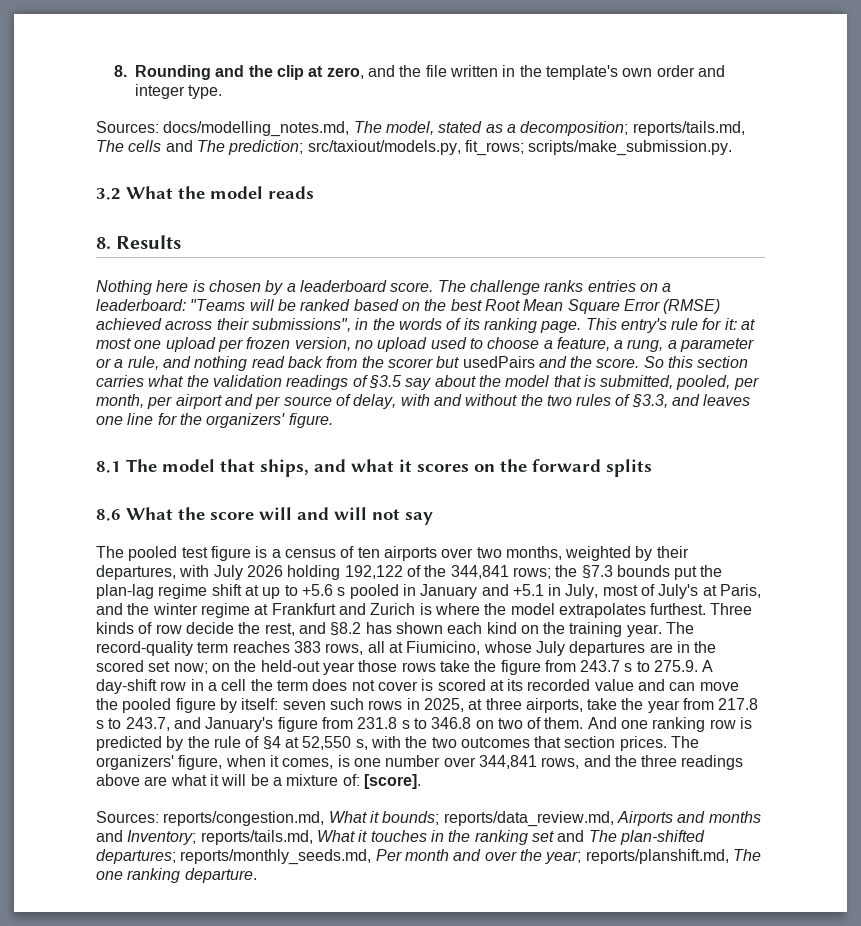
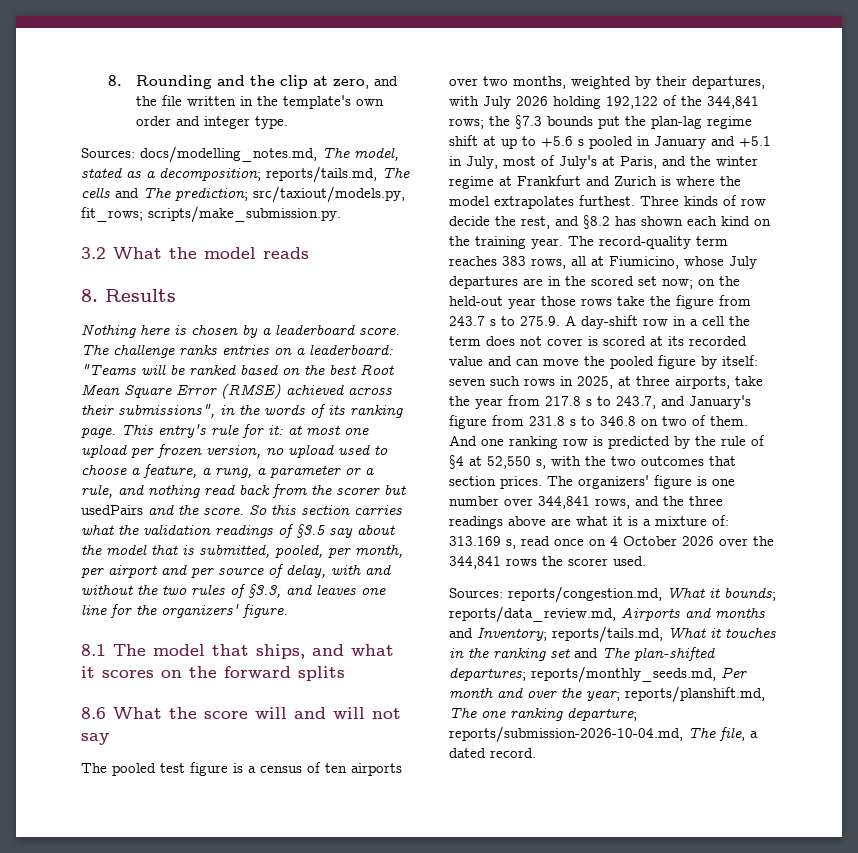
- The organizers' figure, when it comes, is one number over 344,841 rows, and the three readings above are what it will be a mixture of: [score].
+ The organizers' figure is one number over 344,841 rows, and the three readings above are what it is a mixture of: 313.169 s, read once on 4 October 2026 over the 344,841 rows the scorer used.
- Sources: reports/congestion.md, What it bounds; reports/data_review.md, Airports and months and Inventory; reports/tails.md, What it touches in the ranking set and The plan-shifted departures; reports/monthly_seeds.md, Per month and over the year; reports/planshift.md, The one ranking departure.
+ Sources: reports/congestion.md, What it bounds; reports/data_review.md, Airports and months and Inventory; reports/tails.md, What it touches in the ranking set and The plan-shifted departures; reports/monthly_seeds.md, Per month and over the year; reports/planshift.md, The one ranking departure; reports/submission-2026-10-04.md, The file, a dated record.

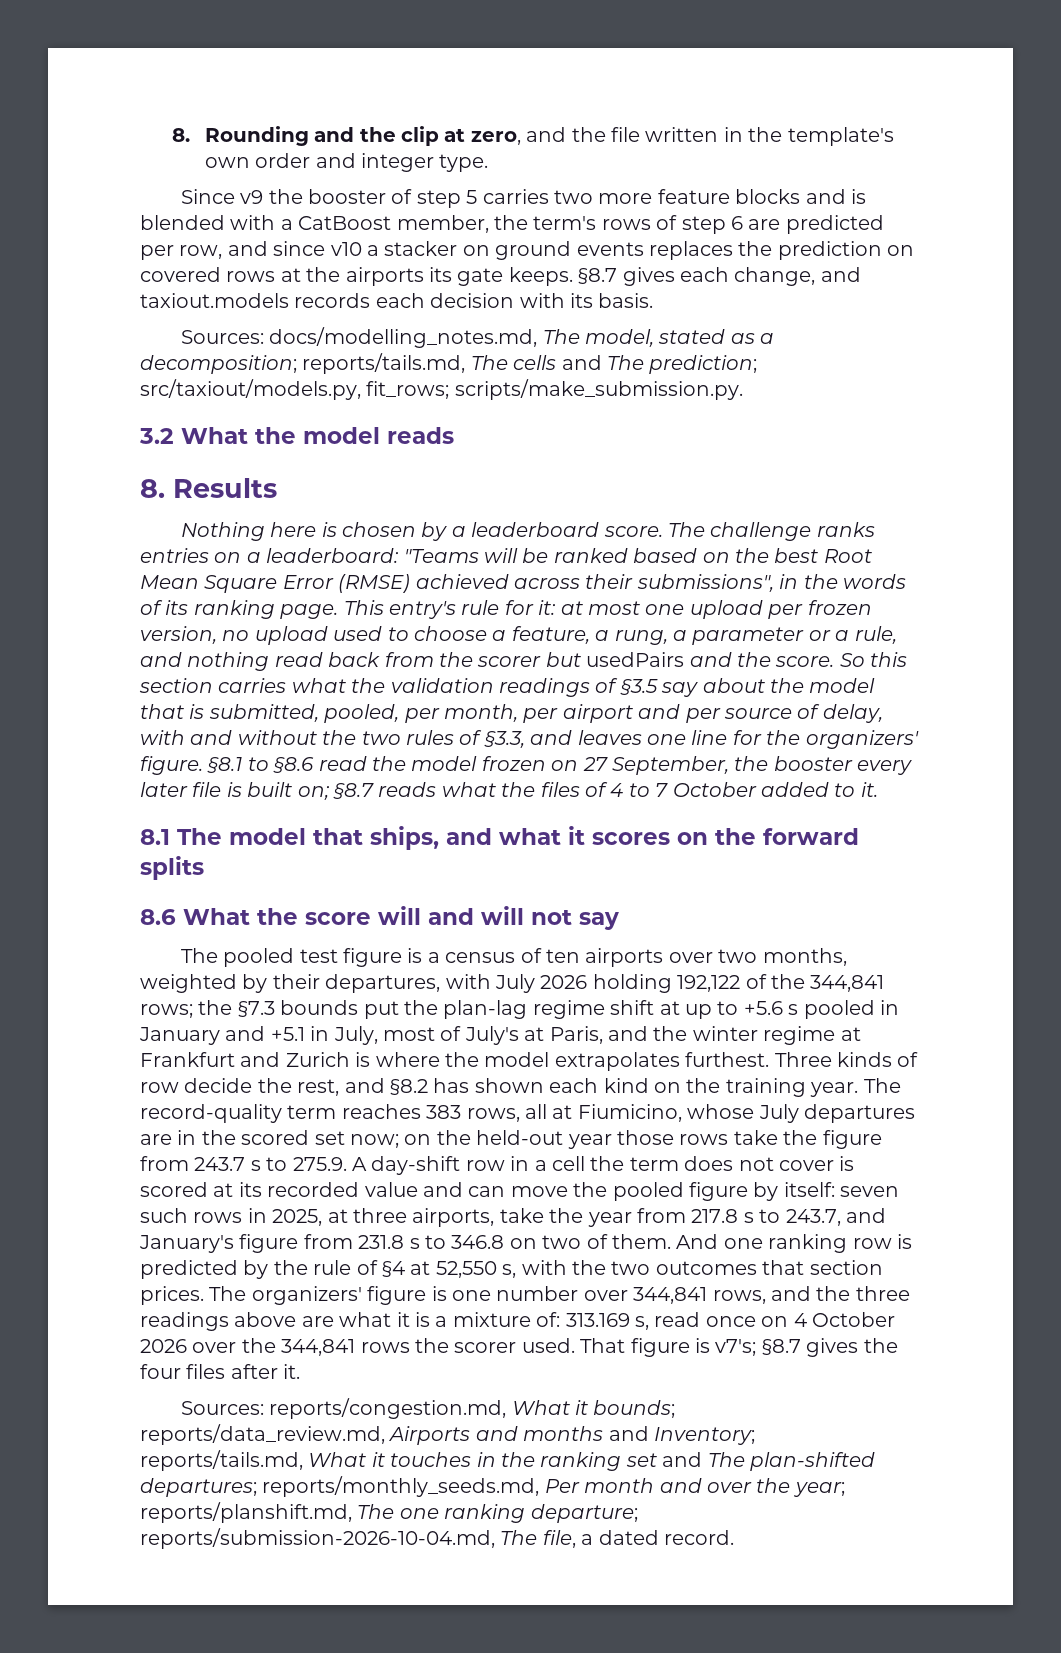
+ Since v9 the booster of step 5 carries two more feature blocks and is blended with a CatBoost member, the term's rows of step 6 are predicted per row, and since v10 a stacker on ground events replaces the prediction on covered rows at the airports its gate keeps. §8.7 gives each change, and taxiout.models records each decision with its basis.
+ §8.1 to §8.6 read the model frozen on 27 September, the booster every later file is built on; §8.7 reads what the files of 4 to 7 October added to it.
+ That figure is v7's; §8.7 gives the four files after it.

